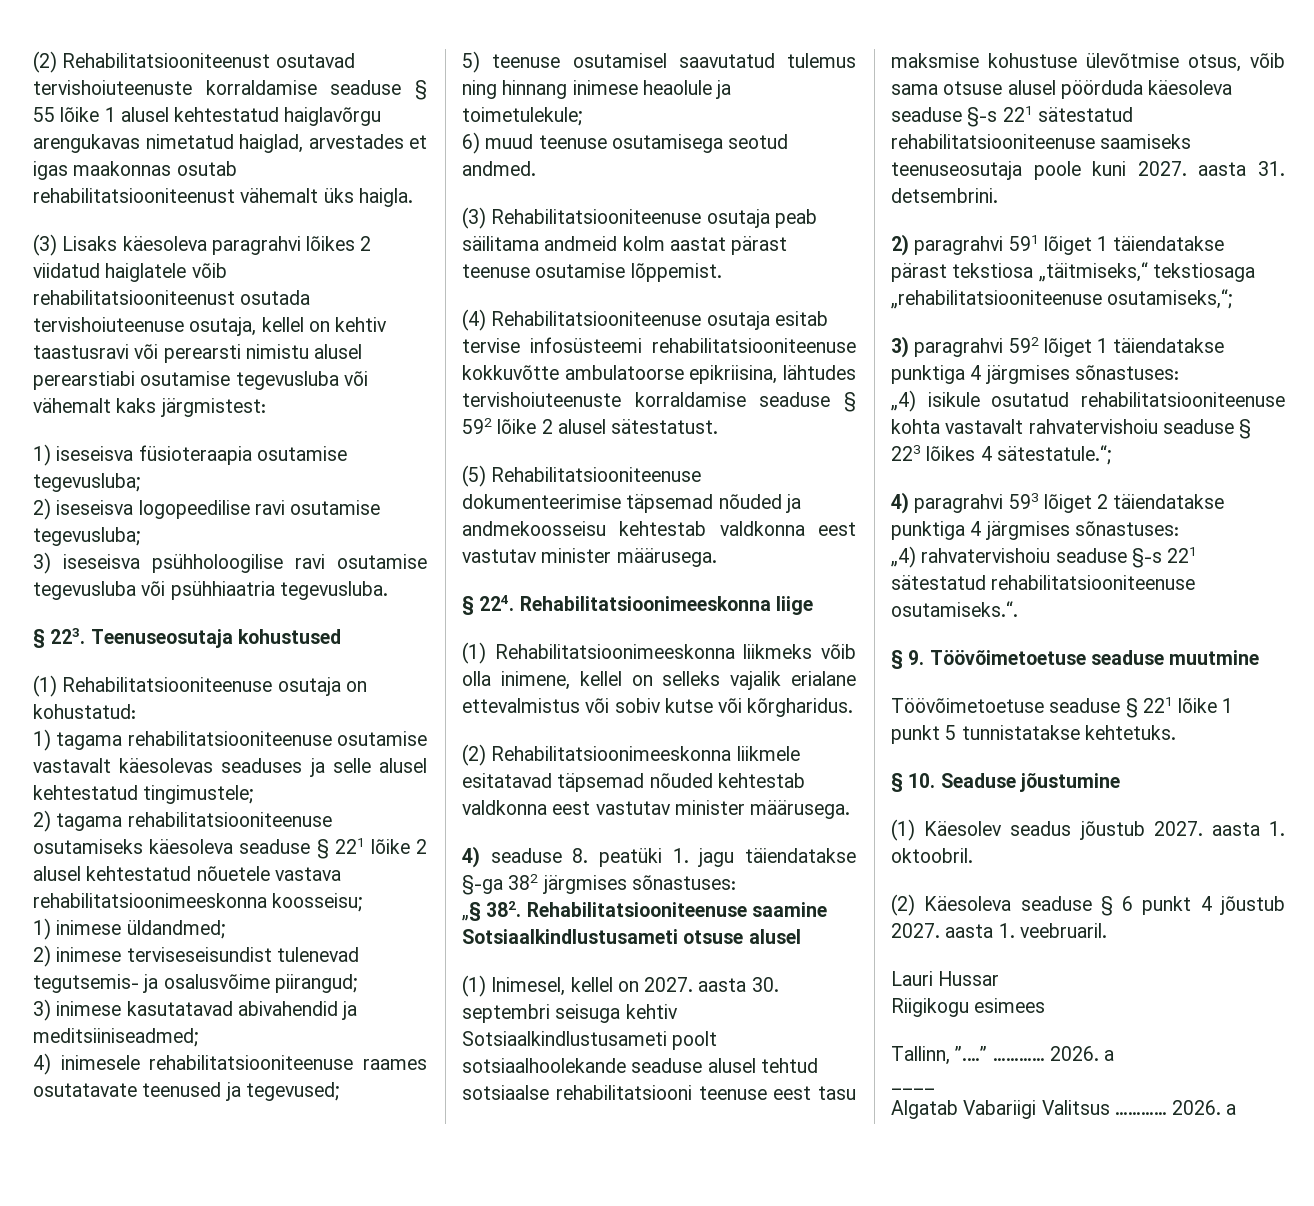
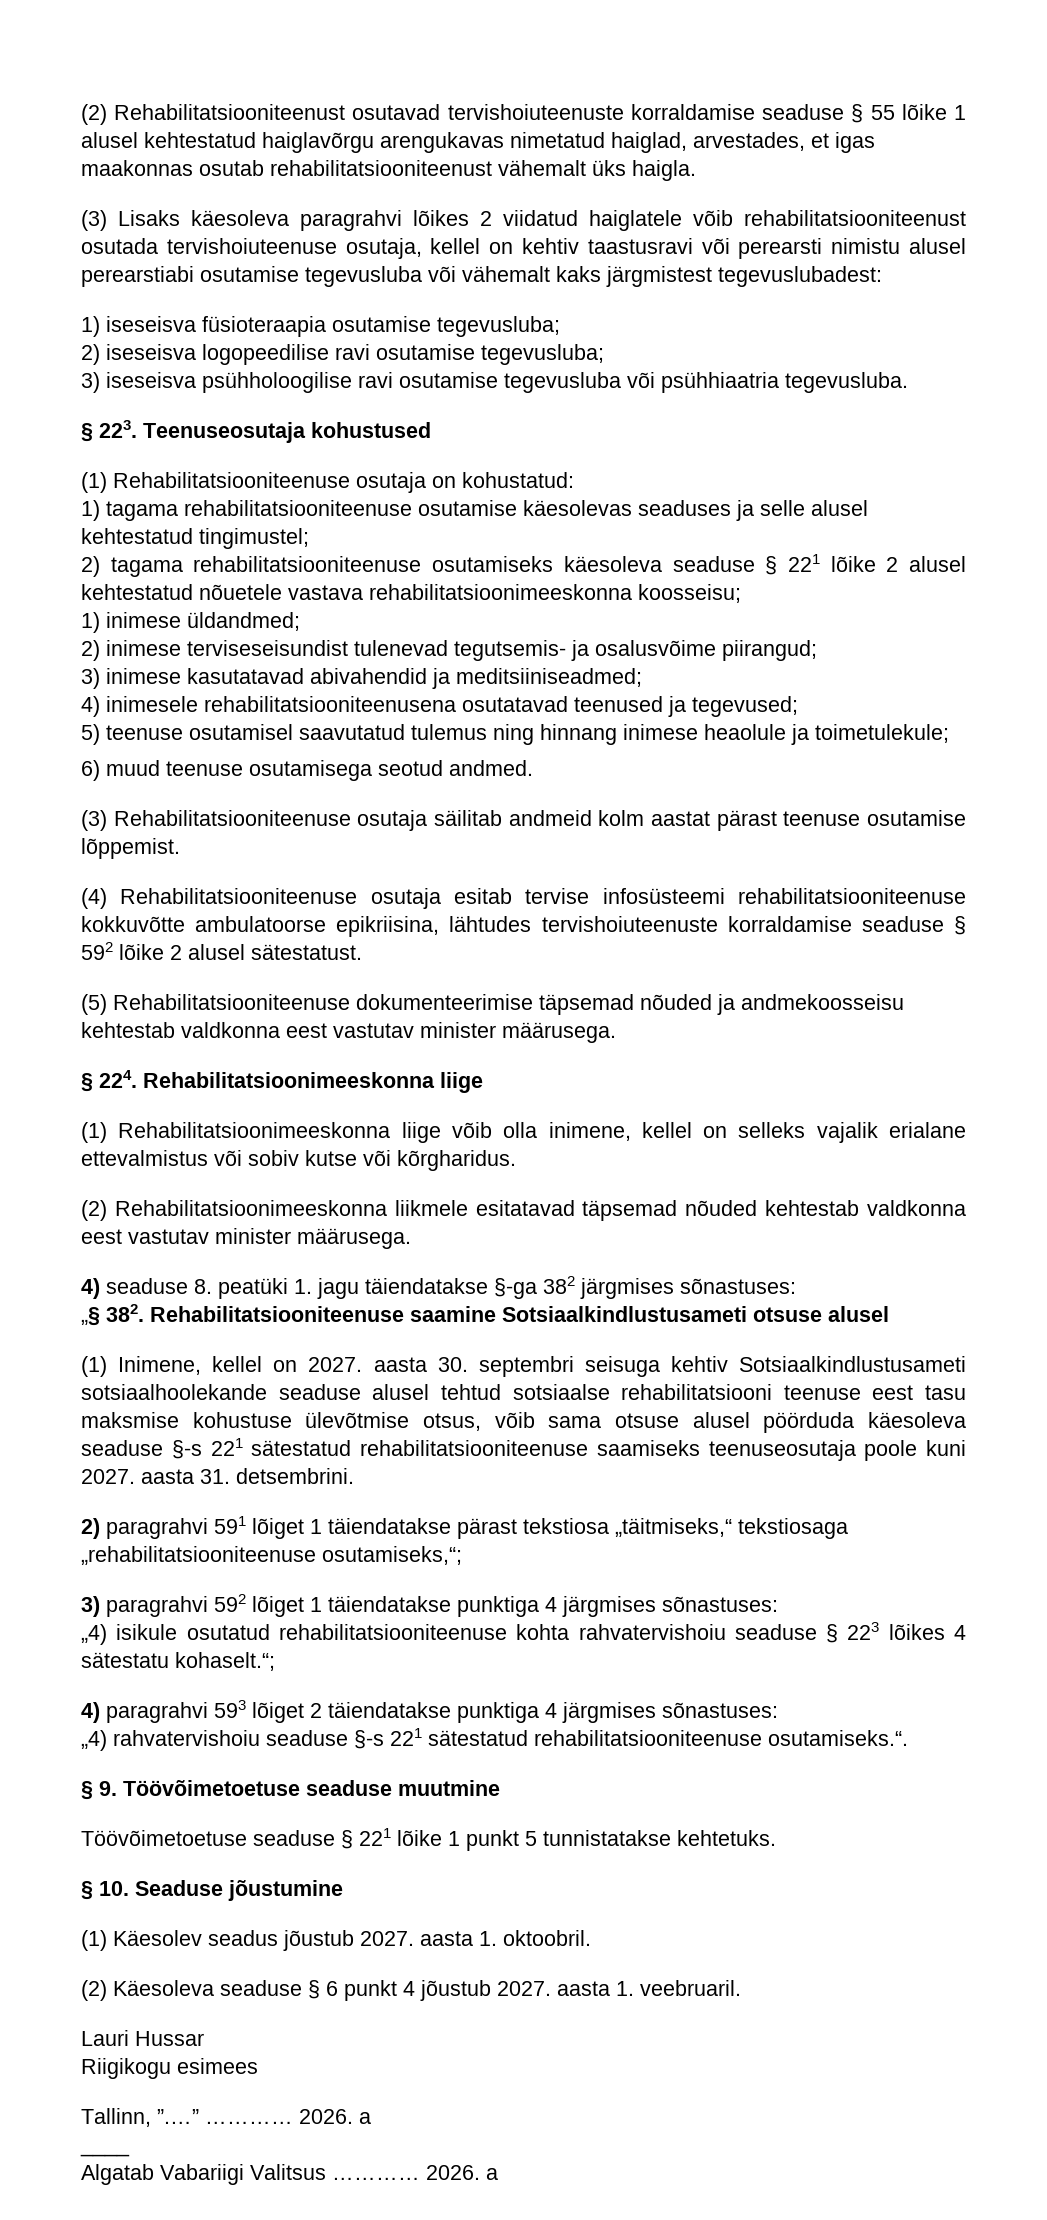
- (2) Rehabilitatsiooniteenust osutavad tervishoiuteenuste korraldamise seaduse § 55 lõike 1 alusel kehtestatud haiglavõrgu arengukavas nimetatud haiglad, arvestades et igas maakonnas osutab rehabilitatsiooniteenust vähemalt üks haigla.
+ (2) Rehabilitatsiooniteenust osutavad tervishoiuteenuste korraldamise seaduse § 55 lõike 1 alusel kehtestatud haiglavõrgu arengukavas nimetatud haiglad, arvestades, et igas maakonnas osutab rehabilitatsiooniteenust vähemalt üks haigla.
- (3) Lisaks käesoleva paragrahvi lõikes 2 viidatud haiglatele võib rehabilitatsiooniteenust osutada tervishoiuteenuse osutaja, kellel on kehtiv taastusravi või perearsti nimistu alusel perearstiabi osutamise tegevusluba või vähemalt kaks järgmistest:
+ (3) Lisaks käesoleva paragrahvi lõikes 2 viidatud haiglatele võib rehabilitatsiooniteenust osutada tervishoiuteenuse osutaja, kellel on kehtiv taastusravi või perearsti nimistu alusel perearstiabi osutamise tegevusluba või vähemalt kaks järgmistest tegevuslubadest:
- 1) tagama rehabilitatsiooniteenuse osutamise vastavalt käesolevas seaduses ja selle alusel kehtestatud tingimustele;
+ 1) tagama rehabilitatsiooniteenuse osutamise käesolevas seaduses ja selle alusel kehtestatud tingimustel;
- 4) inimesele rehabilitatsiooniteenuse raames osutatavate teenused ja tegevused;
+ 4) inimesele rehabilitatsiooniteenusena osutatavad teenused ja tegevused;
- (3) Rehabilitatsiooniteenuse osutaja peab säilitama andmeid kolm aastat pärast teenuse osutamise lõppemist.
+ (3) Rehabilitatsiooniteenuse osutaja säilitab andmeid kolm aastat pärast teenuse osutamise lõppemist.
- (1) Rehabilitatsioonimeeskonna liikmeks võib olla inimene, kellel on selleks vajalik erialane ettevalmistus või sobiv kutse või kõrgharidus.
+ (1) Rehabilitatsioonimeeskonna liige võib olla inimene, kellel on selleks vajalik erialane ettevalmistus või sobiv kutse või kõrgharidus.
- (1) Inimesel, kellel on 2027. aasta 30. septembri seisuga kehtiv Sotsiaalkindlustusameti poolt sotsiaalhoolekande seaduse alusel tehtud sotsiaalse rehabilitatsiooni teenuse eest tasu maksmise kohustuse ülevõtmise otsus, võib sama otsuse alusel pöörduda käesoleva seaduse §-s 221 sätestatud rehabilitatsiooniteenuse saamiseks teenuseosutaja poole kuni 2027. aasta 31. detsembrini.
+ (1) Inimene, kellel on 2027. aasta 30. septembri seisuga kehtiv Sotsiaalkindlustusameti sotsiaalhoolekande seaduse alusel tehtud sotsiaalse rehabilitatsiooni teenuse eest tasu maksmise kohustuse ülevõtmise otsus, võib sama otsuse alusel pöörduda käesoleva seaduse §-s 221 sätestatud rehabilitatsiooniteenuse saamiseks teenuseosutaja poole kuni 2027. aasta 31. detsembrini.
- „4) isikule osutatud rehabilitatsiooniteenuse kohta vastavalt rahvatervishoiu seaduse § 223 lõikes 4 sätestatule.“;
+ „4) isikule osutatud rehabilitatsiooniteenuse kohta rahvatervishoiu seaduse § 223 lõikes 4 sätestatu kohaselt.“;

